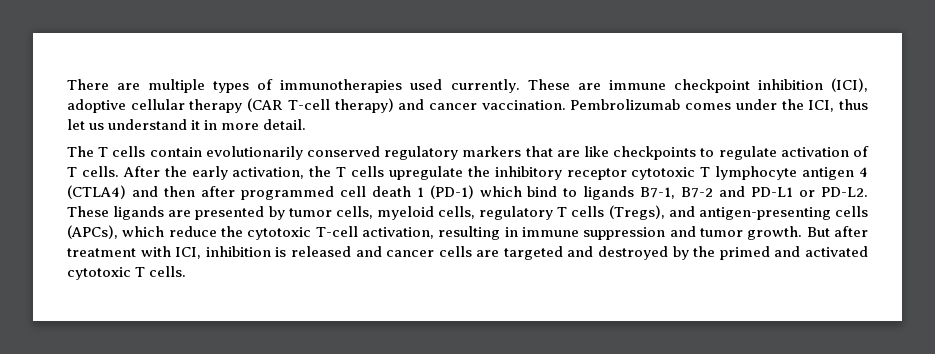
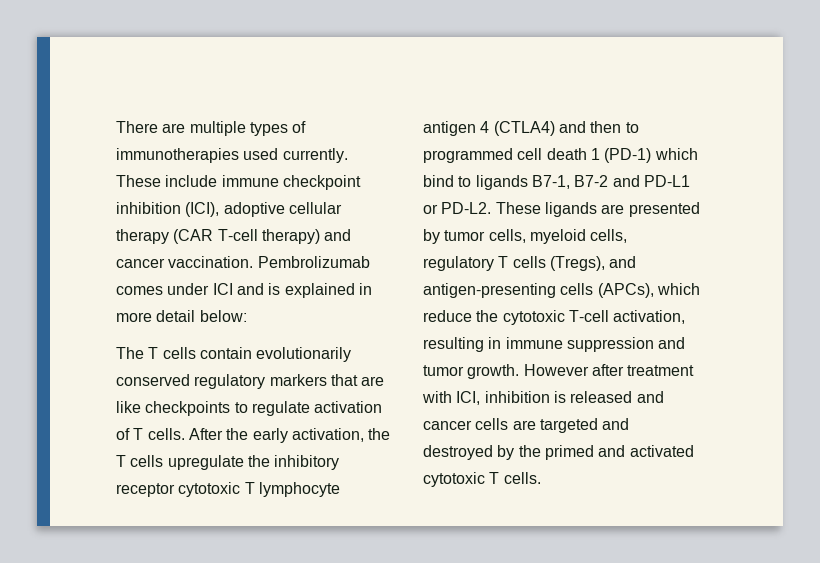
- These are immune checkpoint inhibition (ICI), adoptive cellular therapy (CAR T-cell therapy) and cancer vaccination.
+ These include immune checkpoint inhibition (ICI), adoptive cellular therapy (CAR T-cell therapy) and cancer vaccination.
- Pembrolizumab comes under the ICI, thus let us understand it in more detail.
+ Pembrolizumab comes under ICI and is explained in more detail below:
- After the early activation, the T cells upregulate the inhibitory receptor cytotoxic T lymphocyte antigen 4 (CTLA4) and then after programmed cell death 1 (PD-1) which bind to ligands B7-1, B7-2 and PD-L1 or PD-L2.
+ After the early activation, the T cells upregulate the inhibitory receptor cytotoxic T lymphocyte antigen 4 (CTLA4) and then to programmed cell death 1 (PD-1) which bind to ligands B7-1, B7-2 and PD-L1 or PD-L2.
- But after treatment with ICI, inhibition is released and cancer cells are targeted and destroyed by the primed and activated cytotoxic T cells.
+ However after treatment with ICI, inhibition is released and cancer cells are targeted and destroyed by the primed and activated cytotoxic T cells.

